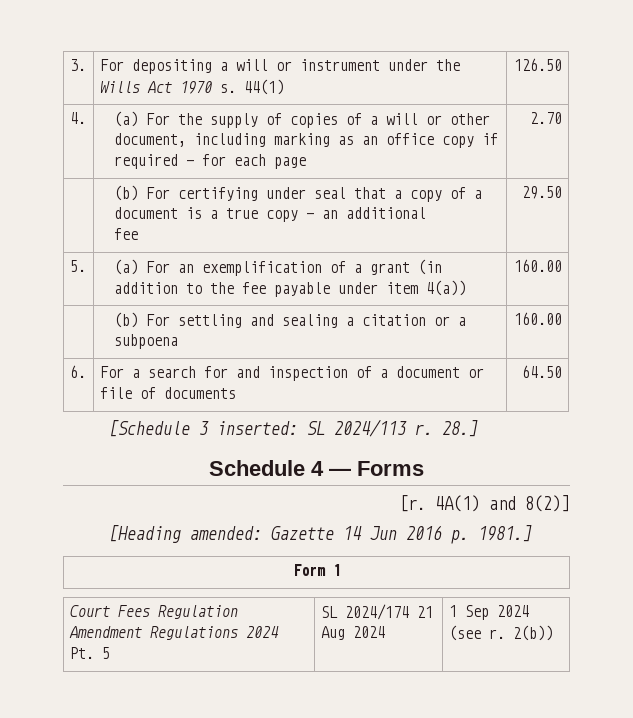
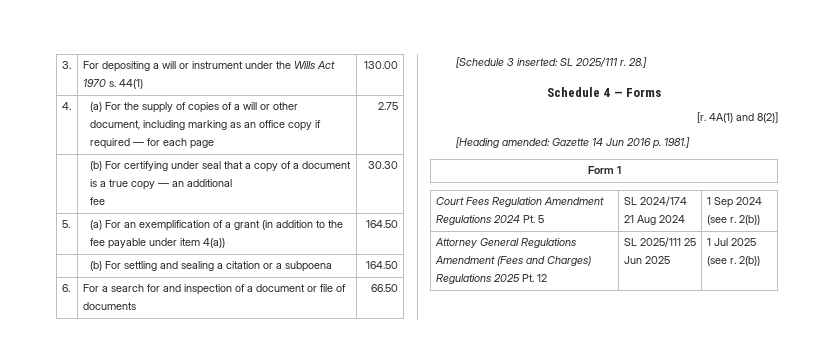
- 3. | For depositing a will or instrument under the Wills Act 1970 s. 44(1) | 126.50
+ 3. | For depositing a will or instrument under the Wills Act 1970 s. 44(1) | 130.00
- 4. | (a) For the supply of copies of a will or other document, including marking as an office copy if required — for each page | 2.70
+ 4. | (a) For the supply of copies of a will or other document, including marking as an office copy if required — for each page | 2.75
  | (b) For certifying under seal that a copy of a document is a true copy — an additional
- fee | 29.50
+ fee | 30.30
- 5. | (a) For an exemplification of a grant (in addition to the fee payable under item 4(a)) | 160.00
+ 5. | (a) For an exemplification of a grant (in addition to the fee payable under item 4(a)) | 164.50
- | (b) For settling and sealing a citation or a subpoena | 160.00
+ | (b) For settling and sealing a citation or a subpoena | 164.50
- 6. | For a search for and inspection of a document or file of documents | 64.50
+ 6. | For a search for and inspection of a document or file of documents | 66.50
- [Schedule 3 inserted: SL 2024/113 r.
+ [Schedule 3 inserted: SL 2025/111 r.
+ Attorney General Regulations Amendment (Fees and Charges) Regulations 2025 Pt. 12 | SL 2025/111 25 Jun 2025 | 1 Jul 2025 (see r. 2(b))

